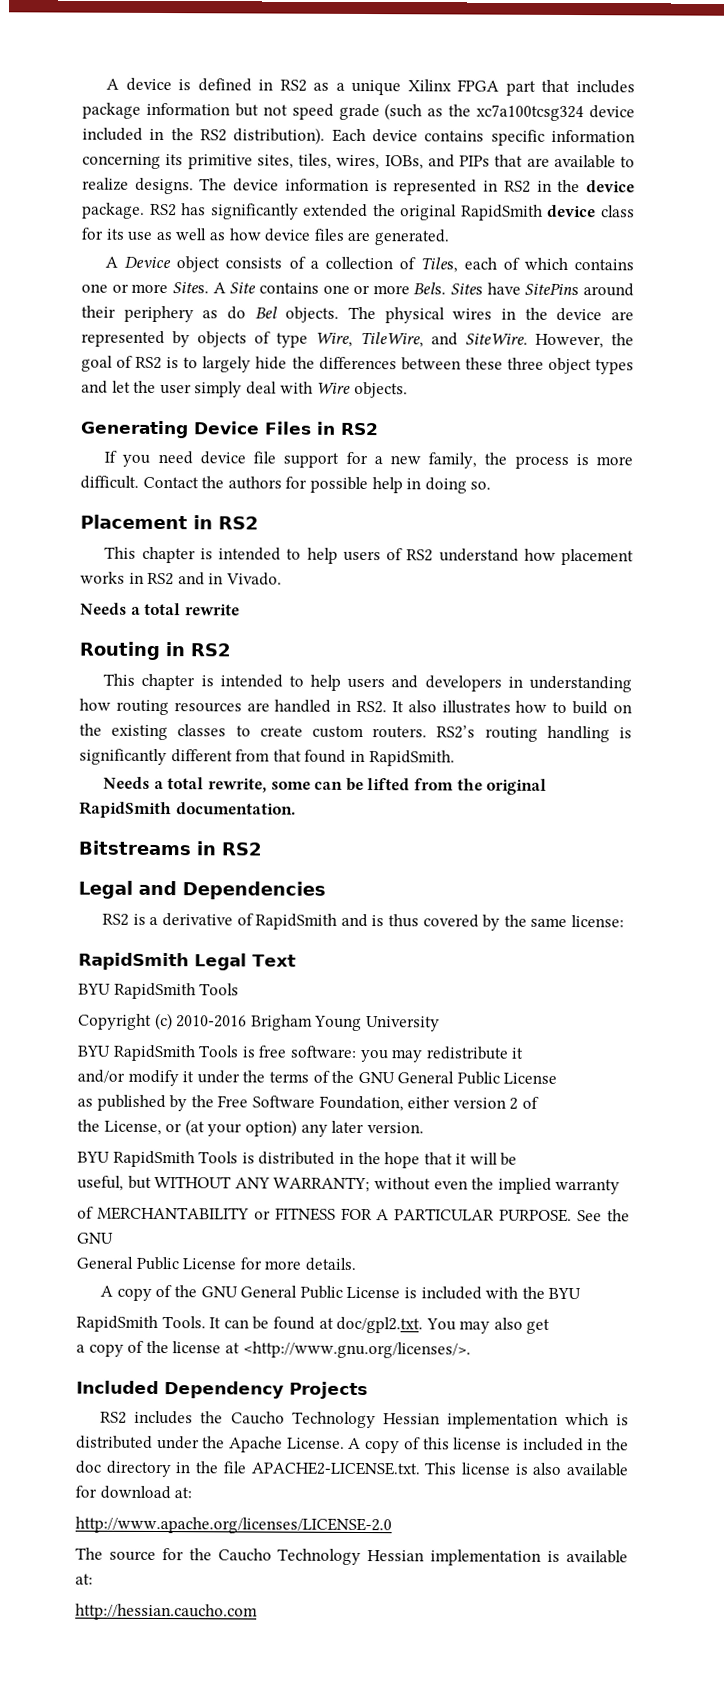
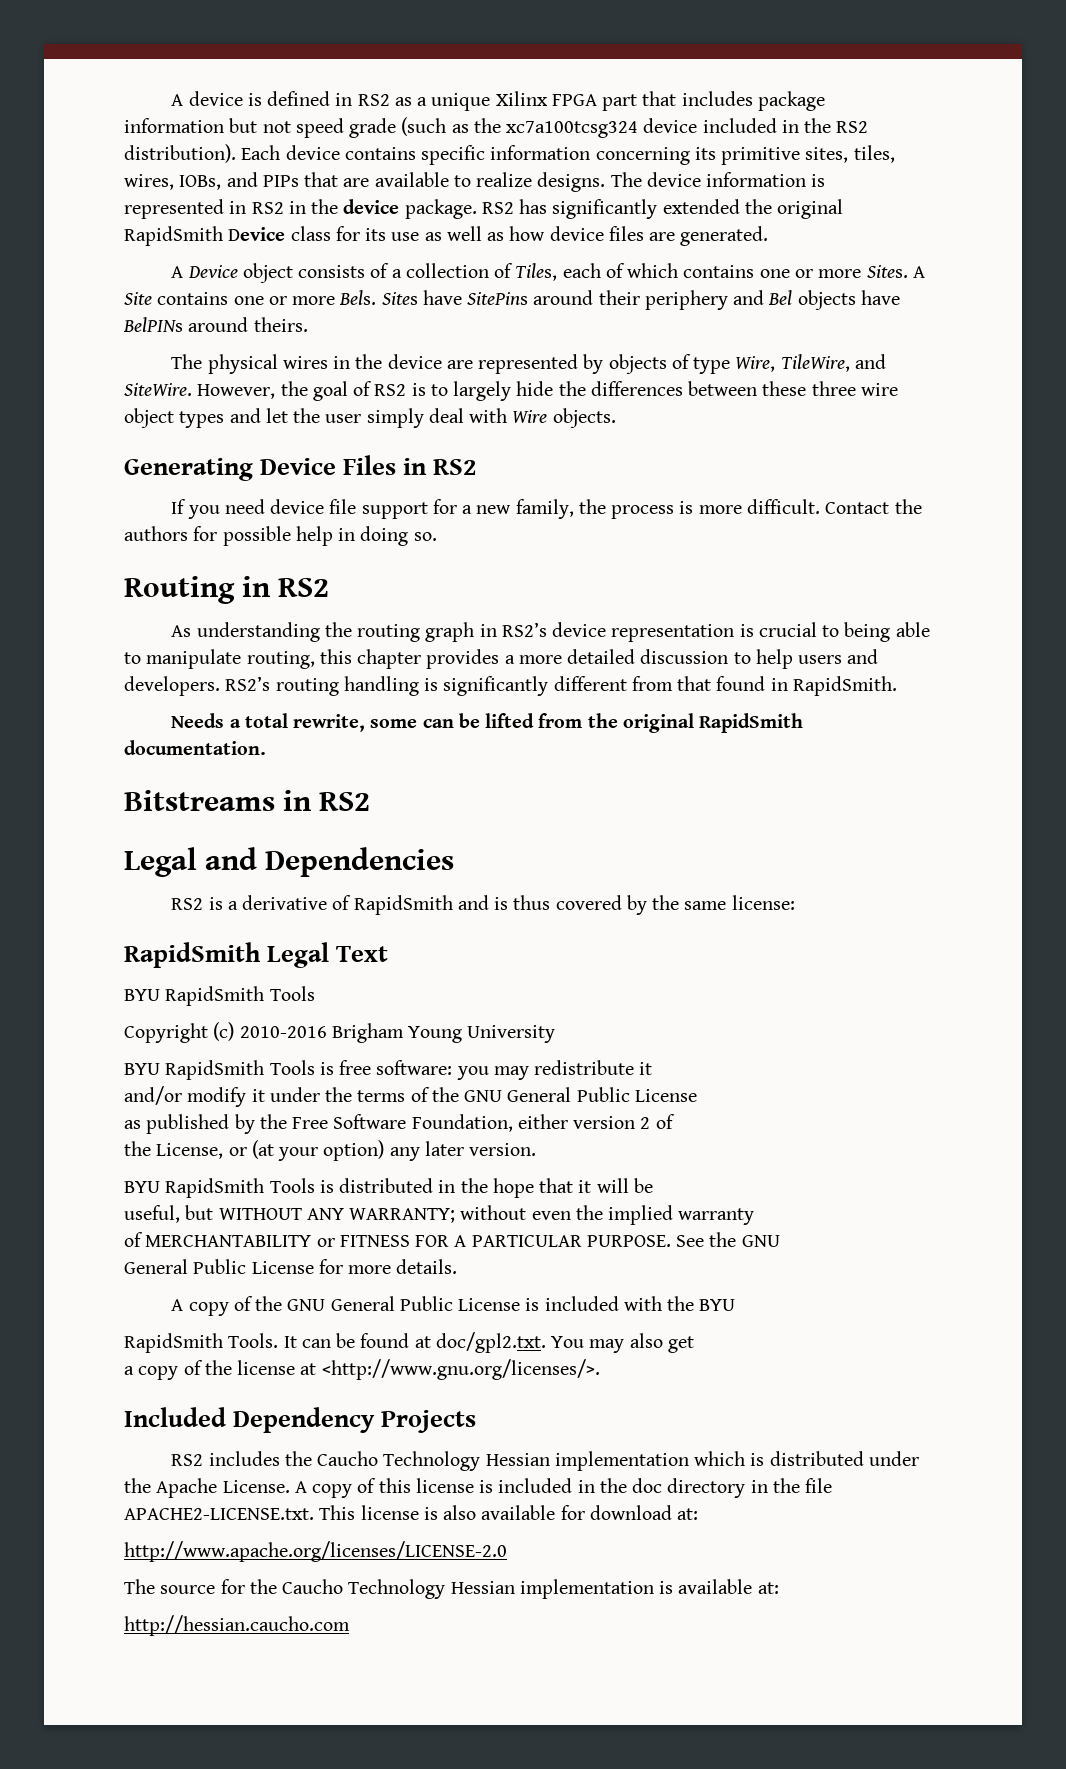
- RS2 has significantly extended the original RapidSmith device class for its use as well as how device files are generated.
+ RS2 has significantly extended the original RapidSmith Device class for its use as well as how device files are generated.
- Sites have SitePins around their periphery as do Bel objects. The physical wires in the device are represented by objects of type Wire, TileWire, and SiteWire.
+ Sites have SitePins around their periphery and Bel objects have BelPINs around theirs.
+ The physical wires in the device are represented by objects of type Wire, TileWire, and SiteWire.
- However, the goal of RS2 is to largely hide the differences between these three object types and let the user simply deal with Wire objects.
+ However, the goal of RS2 is to largely hide the differences between these three wire object types and let the user simply deal with Wire objects.
- Placement in RS2
- This chapter is intended to help users of RS2 understand how placement works in RS2 and in Vivado.
- Needs a total rewrite
  Routing in RS2
- This chapter is intended to help users and developers in understanding how routing resources are handled in RS2. It also illustrates how to build on the existing classes to create custom routers.
+ As understanding the routing graph in RS2’s device representation is crucial to being able to manipulate routing, this chapter provides a more detailed discussion to help users and developers.

